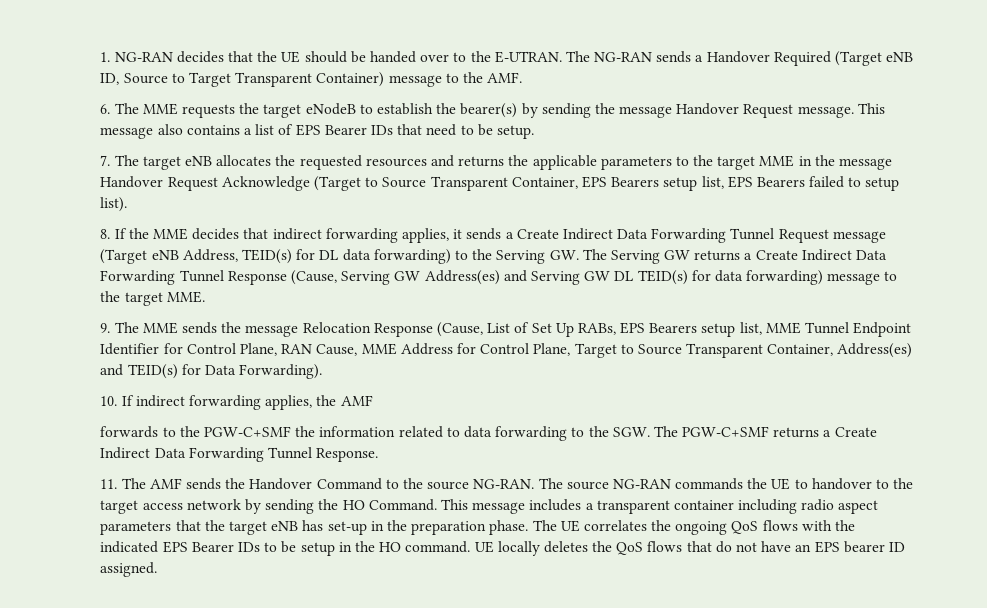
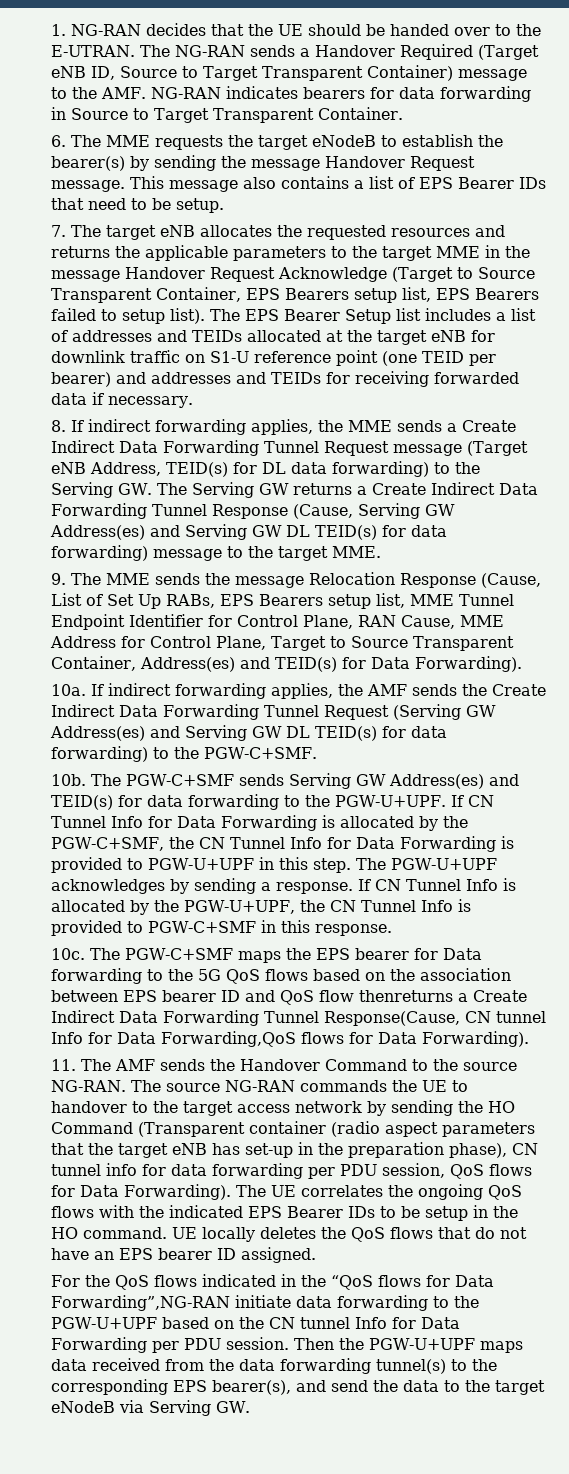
- The NG-RAN sends a Handover Required (Target eNB ID, Source to Target Transparent Container) message to the AMF.
+ The NG-RAN sends a Handover Required (Target eNB ID, Source to Target Transparent Container) message to the AMF. NG-RAN indicates bearers for data forwarding in Source to Target Transparent Container.
- 7. The target eNB allocates the requested resources and returns the applicable parameters to the target MME in the message Handover Request Acknowledge (Target to Source Transparent Container, EPS Bearers setup list, EPS Bearers failed to setup list).
- 8. If the MME decides that indirect forwarding applies, it sends a Create Indirect Data Forwarding Tunnel Request message (Target eNB Address, TEID(s) for DL data forwarding) to the Serving GW. The Serving GW returns a Create Indirect Data Forwarding Tunnel Response (Cause, Serving GW Address(es) and Serving GW DL TEID(s) for data forwarding) message to the target MME.
+ 7. The target eNB allocates the requested resources and returns the applicable parameters to the target MME in the message Handover Request Acknowledge (Target to Source Transparent Container, EPS Bearers setup list, EPS Bearers failed to setup list). The EPS Bearer Setup list includes a list of addresses and TEIDs allocated at the target eNB for downlink traffic on S1-U reference point (one TEID per bearer) and addresses and TEIDs for receiving forwarded data if necessary.
+ 8. If indirect forwarding applies, the MME sends a Create Indirect Data Forwarding Tunnel Request message (Target eNB Address, TEID(s) for DL data forwarding) to the Serving GW. The Serving GW returns a Create Indirect Data Forwarding Tunnel Response (Cause, Serving GW Address(es) and Serving GW DL TEID(s) for data forwarding) message to the target MME.
- 10. If indirect forwarding applies, the AMF
- forwards to the PGW-C+SMF the information related to data forwarding to the SGW. The PGW-C+SMF returns a Create Indirect Data Forwarding Tunnel Response.
+ 10a. If indirect forwarding applies, the AMF sends the Create Indirect Data Forwarding Tunnel Request (Serving GW Address(es) and Serving GW DL TEID(s) for data forwarding) to the PGW-C+SMF.
+ 10b. The PGW-C+SMF sends Serving GW Address(es) and TEID(s) for data forwarding to the PGW-U+UPF. If CN Tunnel Info for Data Forwarding is allocated by the PGW-C+SMF, the CN Tunnel Info for Data Forwarding is provided to PGW-U+UPF in this step. The PGW-U+UPF acknowledges by sending a response. If CN Tunnel Info is allocated by the PGW-U+UPF, the CN Tunnel Info is provided to PGW-C+SMF in this response.
+ 10c. The PGW-C+SMF maps the EPS bearer for Data forwarding to the 5G QoS flows based on the association between EPS bearer ID and QoS flow thenreturns a Create Indirect Data Forwarding Tunnel Response(Cause, CN tunnel Info for Data Forwarding,QoS flows for Data Forwarding).
- The source NG-RAN commands the UE to handover to the target access network by sending the HO Command. This message includes a transparent container including radio aspect parameters that the target eNB has set-up in the preparation phase.
+ The source NG-RAN commands the UE to handover to the target access network by sending the HO Command (Transparent container (radio aspect parameters that the target eNB has set-up in the preparation phase), CN tunnel info for data forwarding per PDU session, QoS flows for Data Forwarding).
+ For the QoS flows indicated in the “QoS flows for Data Forwarding”,NG-RAN initiate data forwarding to the PGW-U+UPF based on the CN tunnel Info for Data Forwarding per PDU session. Then the PGW-U+UPF maps data received from the data forwarding tunnel(s) to the corresponding EPS bearer(s), and send the data to the target eNodeB via Serving GW.

